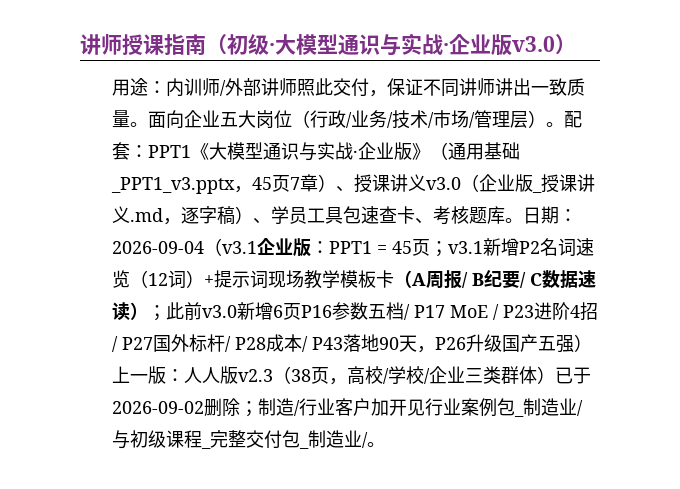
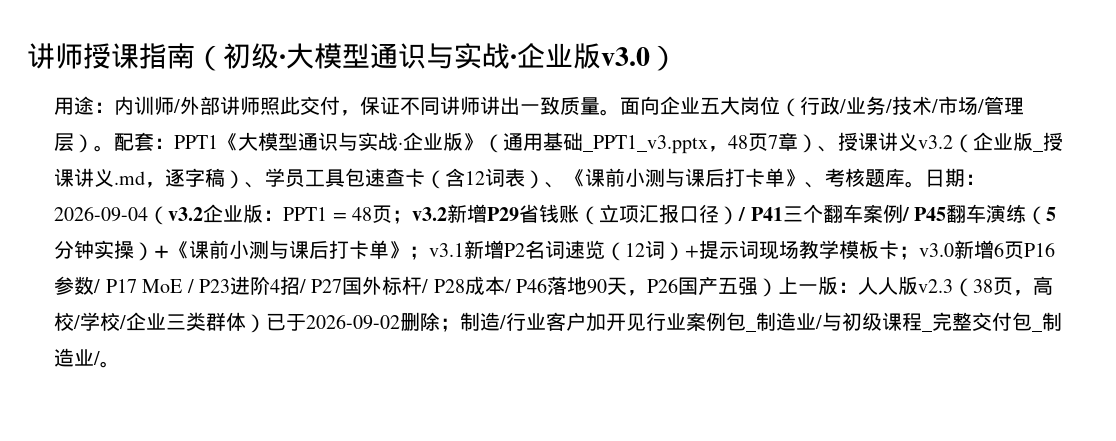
- 配套：PPT1《大模型通识与实战·企业版》（通用基础_PPT1_v3.pptx，45页7章）、授课讲义v3.0（企业版_授课讲义.md，逐字稿）、学员工具包速查卡、考核题库。
+ 配套：PPT1《大模型通识与实战·企业版》（通用基础_PPT1_v3.pptx，48页7章）、授课讲义v3.2（企业版_授课讲义.md，逐字稿）、学员工具包速查卡（含12词表）、《课前小测与课后打卡单》、考核题库。
- 2026-09-04（v3.1企业版：
+ 2026-09-04（v3.2企业版：
- PPT1 = 45页；
+ PPT1 = 48页；v3.2新增P29省钱账（立项汇报口径）/ P41三个翻车案例/ P45翻车演练（5分钟实操）+《课前小测与课后打卡单》；
- v3.1新增P2名词速览（12词）+提示词现场教学模板卡（A周报/ B纪要/ C数据速读）；此前v3.0新增6页P16参数五档/ P17 MoE / P23进阶4招/ P27国外标杆/ P28成本/ P43落地90天，P26升级国产五强）上一版：
+ v3.1新增P2名词速览（12词）+提示词现场教学模板卡；v3.0新增6页P16参数/ P17 MoE / P23进阶4招/ P27国外标杆/ P28成本/ P46落地90天，P26国产五强）上一版：

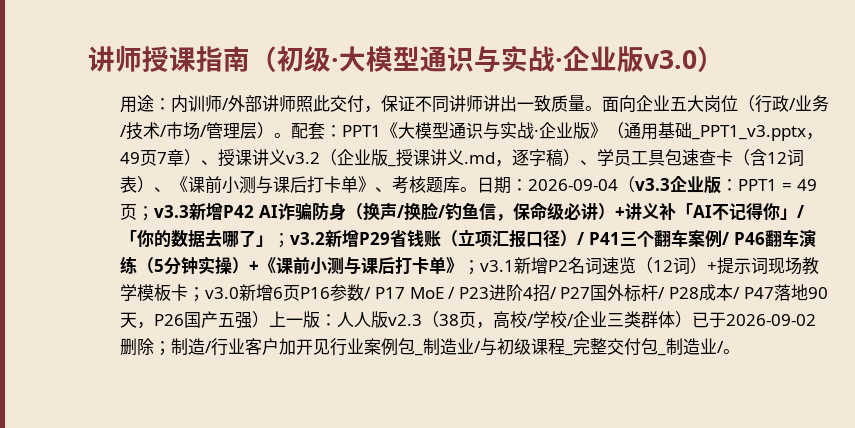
- 配套：PPT1《大模型通识与实战·企业版》（通用基础_PPT1_v3.pptx，48页7章）、授课讲义v3.2（企业版_授课讲义.md，逐字稿）、学员工具包速查卡（含12词表）、《课前小测与课后打卡单》、考核题库。
+ 配套：PPT1《大模型通识与实战·企业版》（通用基础_PPT1_v3.pptx，49页7章）、授课讲义v3.2（企业版_授课讲义.md，逐字稿）、学员工具包速查卡（含12词表）、《课前小测与课后打卡单》、考核题库。
- 2026-09-04（v3.2企业版：
+ 2026-09-04（v3.3企业版：
- PPT1 = 48页；
+ PPT1 = 49页；v3.3新增P42 AI诈骗防身（换声/换脸/钓鱼信，保命级必讲）+讲义补「AI不记得你」/「你的数据去哪了」；
- v3.2新增P29省钱账（立项汇报口径）/ P41三个翻车案例/ P45翻车演练（5分钟实操）+《课前小测与课后打卡单》；
+ v3.2新增P29省钱账（立项汇报口径）/ P41三个翻车案例/ P46翻车演练（5分钟实操）+《课前小测与课后打卡单》；
- v3.0新增6页P16参数/ P17 MoE / P23进阶4招/ P27国外标杆/ P28成本/ P46落地90天，P26国产五强）上一版：
+ v3.0新增6页P16参数/ P17 MoE / P23进阶4招/ P27国外标杆/ P28成本/ P47落地90天，P26国产五强）上一版：

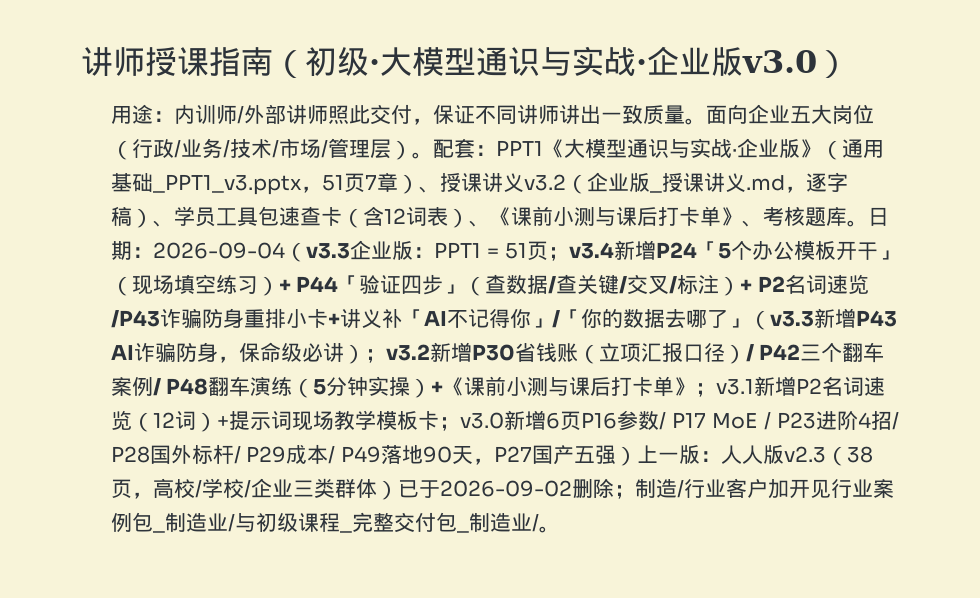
- 配套：PPT1《大模型通识与实战·企业版》（通用基础_PPT1_v3.pptx，49页7章）、授课讲义v3.2（企业版_授课讲义.md，逐字稿）、学员工具包速查卡（含12词表）、《课前小测与课后打卡单》、考核题库。
+ 配套：PPT1《大模型通识与实战·企业版》（通用基础_PPT1_v3.pptx，51页7章）、授课讲义v3.2（企业版_授课讲义.md，逐字稿）、学员工具包速查卡（含12词表）、《课前小测与课后打卡单》、考核题库。
- PPT1 = 49页；v3.3新增P42 AI诈骗防身（换声/换脸/钓鱼信，保命级必讲）+讲义补「AI不记得你」/「你的数据去哪了」；
+ PPT1 = 51页；v3.4新增P24「5个办公模板开干」（现场填空练习）+ P44「验证四步」（查数据/查关键/交叉/标注）+ P2名词速览/P43诈骗防身重排小卡+讲义补「AI不记得你」/「你的数据去哪了」（v3.3新增P43 AI诈骗防身，保命级必讲）；
- v3.2新增P29省钱账（立项汇报口径）/ P41三个翻车案例/ P46翻车演练（5分钟实操）+《课前小测与课后打卡单》；
+ v3.2新增P30省钱账（立项汇报口径）/ P42三个翻车案例/ P48翻车演练（5分钟实操）+《课前小测与课后打卡单》；
- v3.0新增6页P16参数/ P17 MoE / P23进阶4招/ P27国外标杆/ P28成本/ P47落地90天，P26国产五强）上一版：
+ v3.0新增6页P16参数/ P17 MoE / P23进阶4招/ P28国外标杆/ P29成本/ P49落地90天，P27国产五强）上一版：

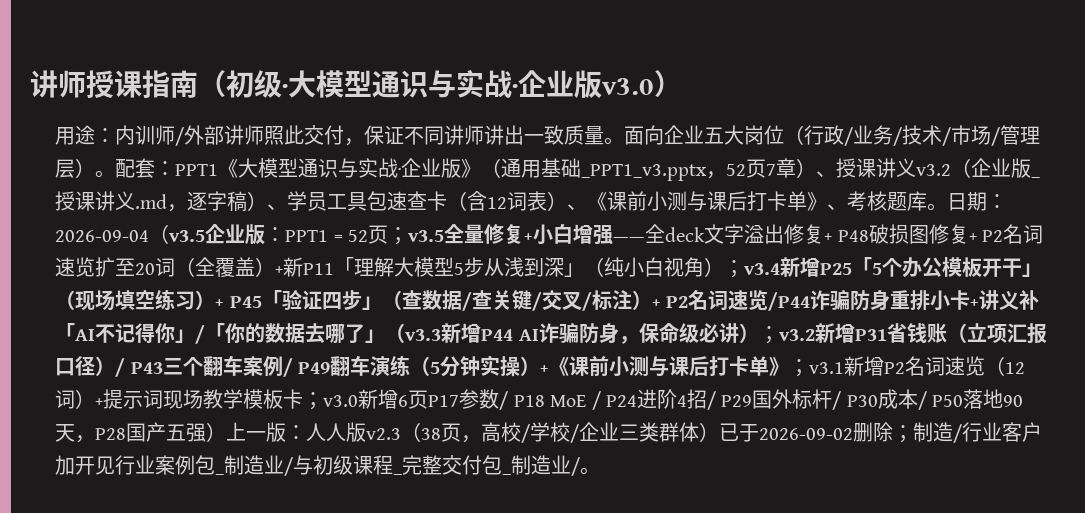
- 配套：PPT1《大模型通识与实战·企业版》（通用基础_PPT1_v3.pptx，51页7章）、授课讲义v3.2（企业版_授课讲义.md，逐字稿）、学员工具包速查卡（含12词表）、《课前小测与课后打卡单》、考核题库。
+ 配套：PPT1《大模型通识与实战·企业版》（通用基础_PPT1_v3.pptx，52页7章）、授课讲义v3.2（企业版_授课讲义.md，逐字稿）、学员工具包速查卡（含12词表）、《课前小测与课后打卡单》、考核题库。
- 2026-09-04（v3.3企业版：
+ 2026-09-04（v3.5企业版：
- PPT1 = 51页；
+ PPT1 = 52页；v3.5全量修复+小白增强——全deck文字溢出修复+ P48破损图修复+ P2名词速览扩至20词（全覆盖）+新P11「理解大模型5步从浅到深」（纯小白视角）；
- v3.4新增P24「5个办公模板开干」（现场填空练习）+ P44「验证四步」（查数据/查关键/交叉/标注）+ P2名词速览/P43诈骗防身重排小卡+讲义补「AI不记得你」/「你的数据去哪了」（v3.3新增P43 AI诈骗防身，保命级必讲）；
+ v3.4新增P25「5个办公模板开干」（现场填空练习）+ P45「验证四步」（查数据/查关键/交叉/标注）+ P2名词速览/P44诈骗防身重排小卡+讲义补「AI不记得你」/「你的数据去哪了」（v3.3新增P44 AI诈骗防身，保命级必讲）；
- v3.2新增P30省钱账（立项汇报口径）/ P42三个翻车案例/ P48翻车演练（5分钟实操）+《课前小测与课后打卡单》；
+ v3.2新增P31省钱账（立项汇报口径）/ P43三个翻车案例/ P49翻车演练（5分钟实操）+《课前小测与课后打卡单》；
- v3.0新增6页P16参数/ P17 MoE / P23进阶4招/ P28国外标杆/ P29成本/ P49落地90天，P27国产五强）上一版：
+ v3.0新增6页P17参数/ P18 MoE / P24进阶4招/ P29国外标杆/ P30成本/ P50落地90天，P28国产五强）上一版：

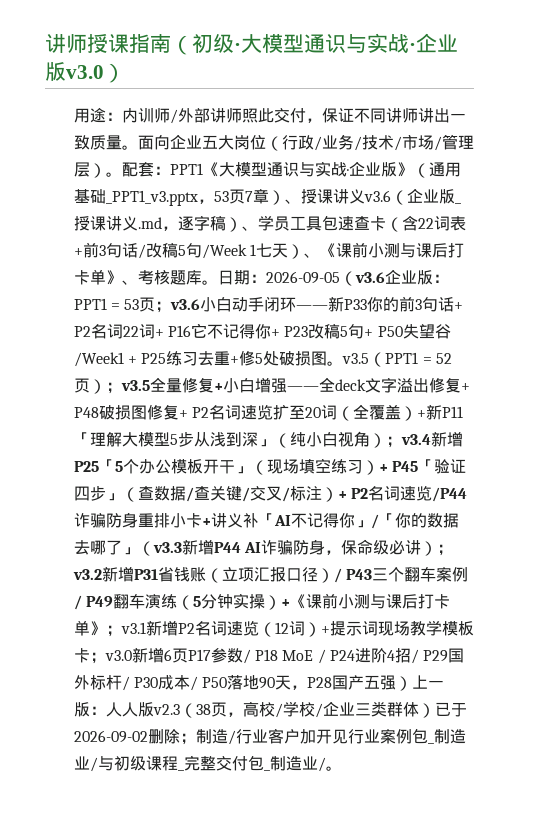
- 配套：PPT1《大模型通识与实战·企业版》（通用基础_PPT1_v3.pptx，52页7章）、授课讲义v3.2（企业版_授课讲义.md，逐字稿）、学员工具包速查卡（含12词表）、《课前小测与课后打卡单》、考核题库。
+ 配套：PPT1《大模型通识与实战·企业版》（通用基础_PPT1_v3.pptx，53页7章）、授课讲义v3.6（企业版_授课讲义.md，逐字稿）、学员工具包速查卡（含22词表+前3句话/改稿5句/Week 1七天）、《课前小测与课后打卡单》、考核题库。
- 2026-09-04（v3.5企业版：
+ 2026-09-05（v3.6企业版：
- PPT1 = 52页；
+ PPT1 = 53页；v3.6小白动手闭环——新P33你的前3句话+ P2名词22词+ P16它不记得你+ P23改稿5句+ P50失望谷/Week1 + P25练习去重+修5处破损图。v3.5（PPT1 = 52页）；

